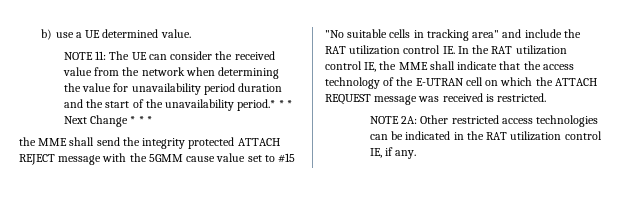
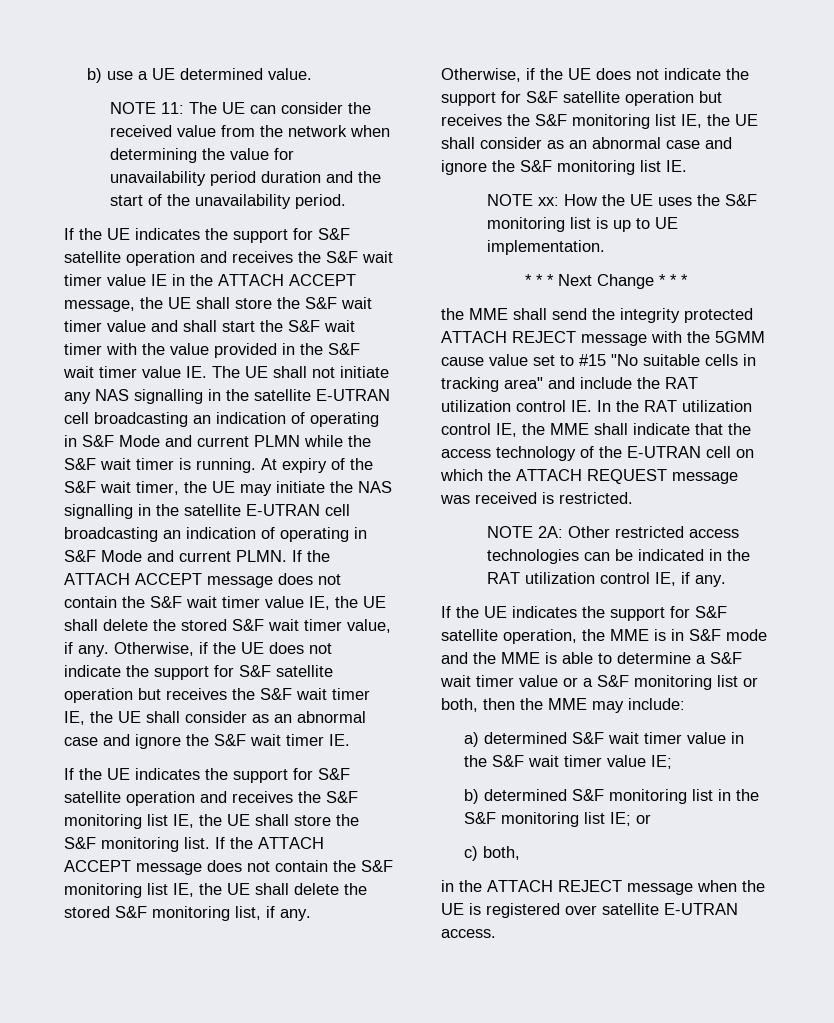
- NOTE 11: The UE can consider the received value from the network when determining the value for unavailability period duration and the start of the unavailability period.* * * Next Change * * *
+ NOTE 11: The UE can consider the received value from the network when determining the value for unavailability period duration and the start of the unavailability period.
+ If the UE indicates the support for S&F satellite operation and receives the S&F wait timer value IE in the ATTACH ACCEPT message, the UE shall store the S&F wait timer value and shall start the S&F wait timer with the value provided in the S&F wait timer value IE. The UE shall not initiate any NAS signalling in the satellite E-UTRAN cell broadcasting an indication of operating in S&F Mode and current PLMN while the S&F wait timer is running. At expiry of the S&F wait timer, the UE may initiate the NAS signalling in the satellite E-UTRAN cell broadcasting an indication of operating in S&F Mode and current PLMN. If the ATTACH ACCEPT message does not contain the S&F wait timer value IE, the UE shall delete the stored S&F wait timer value, if any. Otherwise, if the UE does not indicate the support for S&F satellite operation but receives the S&F wait timer IE, the UE shall consider as an abnormal case and ignore the S&F wait timer IE.
+ If the UE indicates the support for S&F satellite operation and receives the S&F monitoring list IE, the UE shall store the S&F monitoring list. If the ATTACH ACCEPT message does not contain the S&F monitoring list IE, the UE shall delete the stored S&F monitoring list, if any. Otherwise, if the UE does not indicate the support for S&F satellite operation but receives the S&F monitoring list IE, the UE shall consider as an abnormal case and ignore the S&F monitoring list IE.
+ NOTE xx: How the UE uses the S&F monitoring list is up to UE implementation.
+ * * * Next Change * * *
+ If the UE indicates the support for S&F satellite operation, the MME is in S&F mode and the MME is able to determine a S&F wait timer value or a S&F monitoring list or both, then the MME may include:
+ a) determined S&F wait timer value in the S&F wait timer value IE;
+ b) determined S&F monitoring list in the S&F monitoring list IE; or
+ c) both,
+ in the ATTACH REJECT message when the UE is registered over satellite E-UTRAN access.

